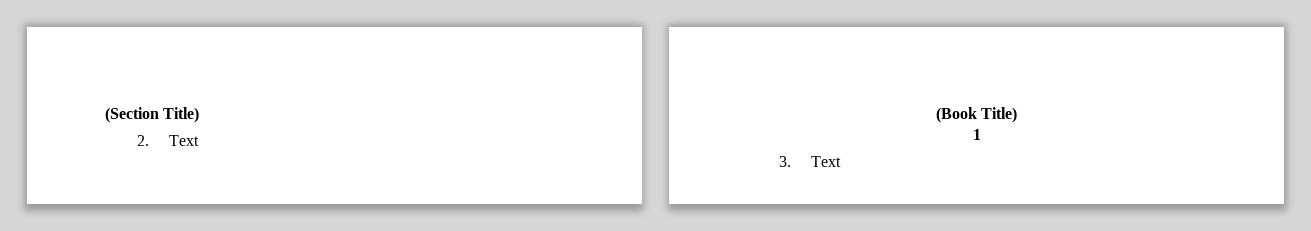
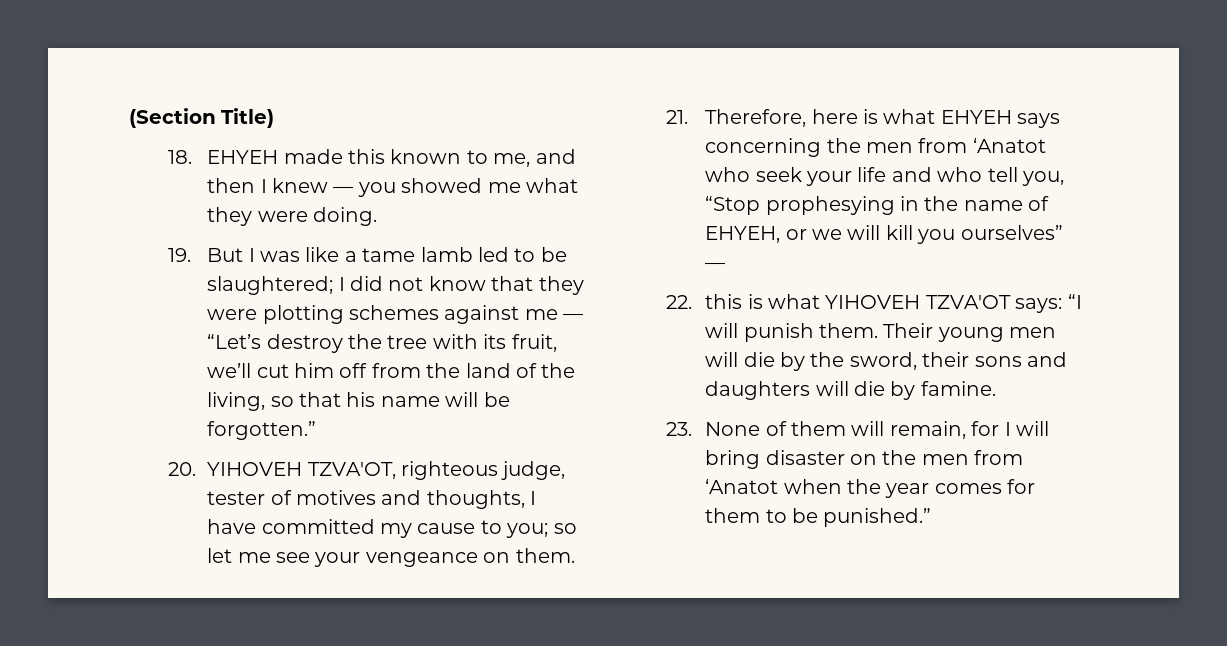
- 2. Text
- (Book Title)
- 1
- 3. Text
+ 18. EHYEH made this known to me, and then I knew — you showed me what they were doing.
+ 19. But I was like a tame lamb led to be slaughtered; I did not know that they were plotting schemes against me — “Let’s destroy the tree with its fruit, we’ll cut him off from the land of the living, so that his name will be forgotten.”
+ 20. YIHOVEH TZVA'OT, righteous judge, tester of motives and thoughts, I have committed my cause to you; so let me see your vengeance on them.
+ 21. Therefore, here is what EHYEH says concerning the men from ‘Anatot who seek your life and who tell you, “Stop prophesying in the name of EHYEH, or we will kill you ourselves” —
+ 22. this is what YIHOVEH TZVA'OT says: “I will punish them. Their young men will die by the sword, their sons and daughters will die by famine.
+ 23. None of them will remain, for I will bring disaster on the men from ‘Anatot when the year comes for them to be punished.”

